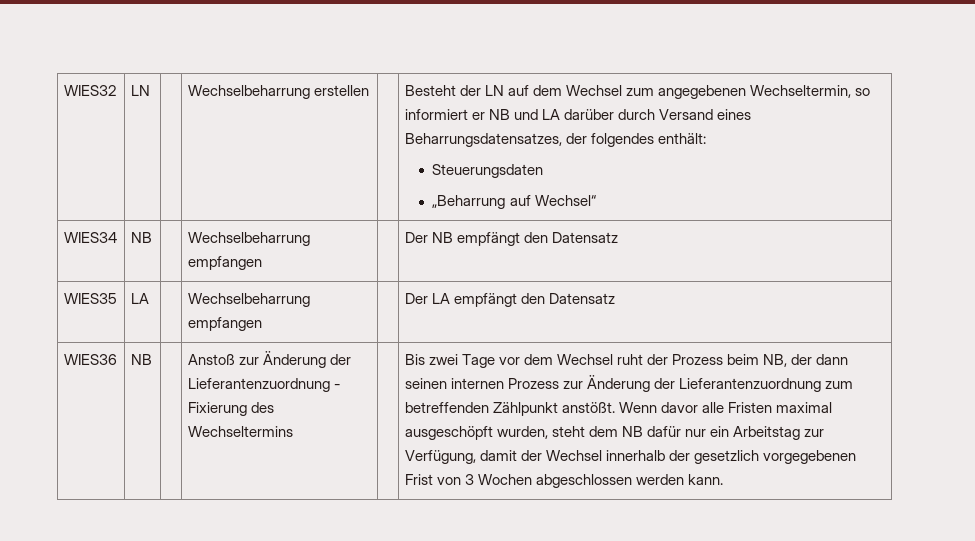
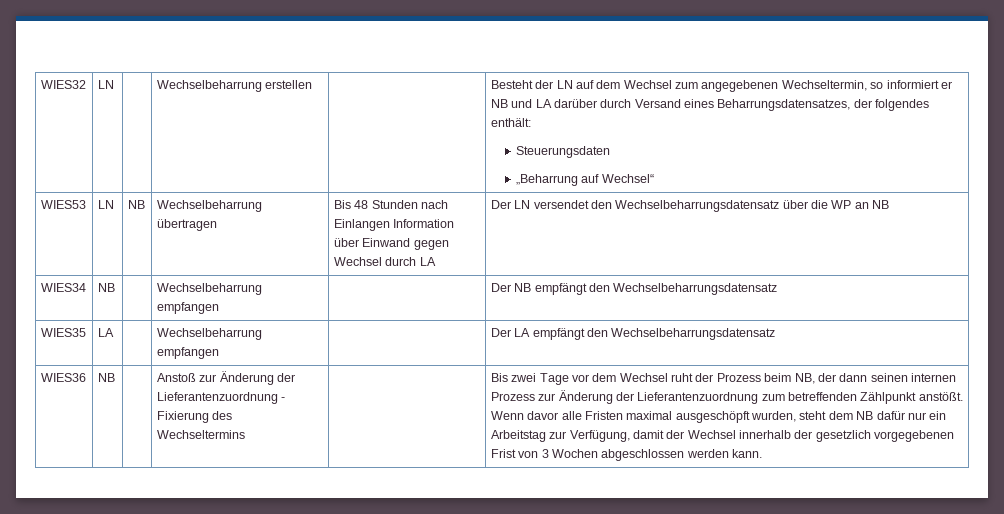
+ WIES53 | LN | NB | Wechselbeharrung übertragen | Bis 48 Stunden nach Einlangen Information über Einwand gegen Wechsel durch LA | Der LN versendet den Wechselbeharrungsdatensatz über die WP an NB
- WIES34 | NB | | Wechselbeharrung empfangen | | Der NB empfängt den Datensatz
+ WIES34 | NB | | Wechselbeharrung empfangen | | Der NB empfängt den Wechselbeharrungsdatensatz
- WIES35 | LA | | Wechselbeharrung empfangen | | Der LA empfängt den Datensatz
+ WIES35 | LA | | Wechselbeharrung empfangen | | Der LA empfängt den Wechselbeharrungsdatensatz

